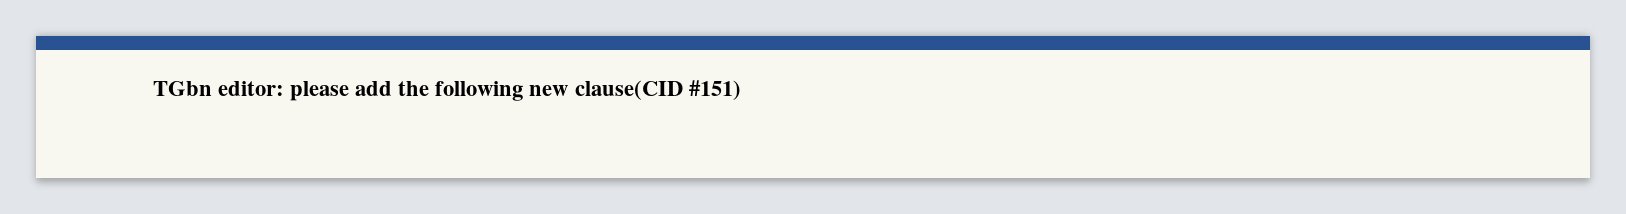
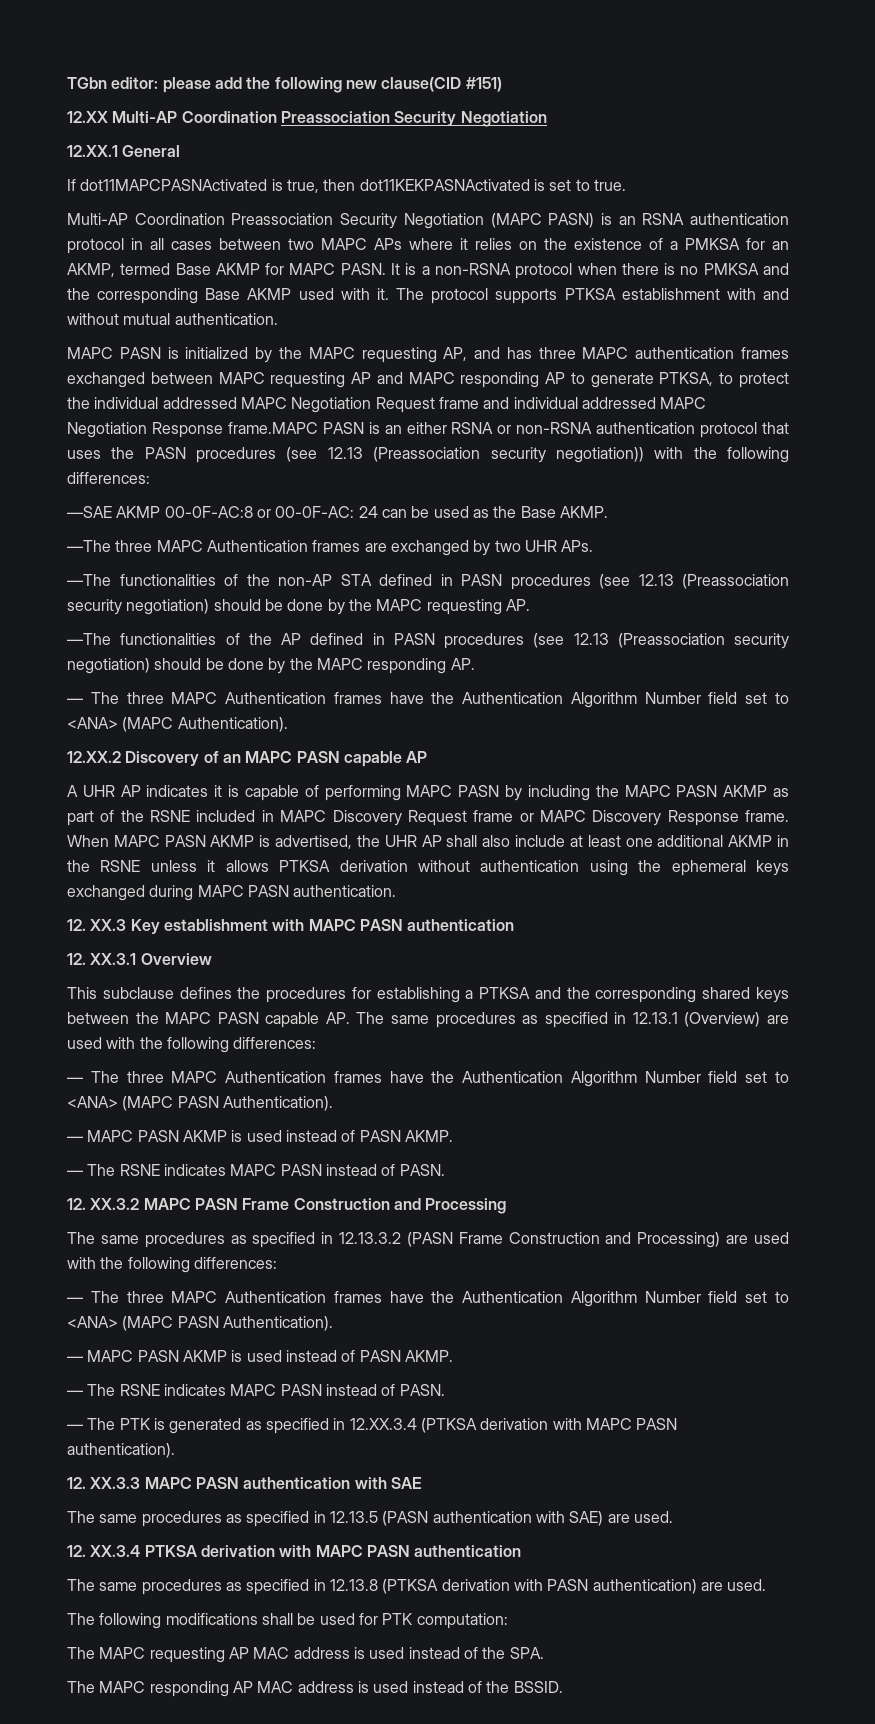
+ 12.XX Multi-AP Coordination Preassociation Security Negotiation
+ 12.XX.1 General
+ If dot11MAPCPASNActivated is true, then dot11KEKPASNActivated is set to true.
+ Multi-AP Coordination Preassociation Security Negotiation (MAPC PASN) is an RSNA authentication protocol in all cases between two MAPC APs where it relies on the existence of a PMKSA for an AKMP, termed Base AKMP for MAPC PASN. It is a non-RSNA protocol when there is no PMKSA and the corresponding Base AKMP used with it. The protocol supports PTKSA establishment with and without mutual authentication.
+ MAPC PASN is initialized by the MAPC requesting AP, and has three MAPC authentication frames exchanged between MAPC requesting AP and MAPC responding AP to generate PTKSA, to protect the individual addressed MAPC Negotiation Request frame and individual addressed MAPC Negotiation Response frame.MAPC PASN is an either RSNA or non-RSNA authentication protocol that uses the PASN procedures (see 12.13 (Preassociation security negotiation)) with the following differences:
+ —SAE AKMP 00-0F-AC:8 or 00-0F-AC: 24 can be used as the Base AKMP.
+ —The three MAPC Authentication frames are exchanged by two UHR APs.
+ —The functionalities of the non-AP STA defined in PASN procedures (see 12.13 (Preassociation security negotiation) should be done by the MAPC requesting AP.
+ —The functionalities of the AP defined in PASN procedures (see 12.13 (Preassociation security negotiation) should be done by the MAPC responding AP.
+ — The three MAPC Authentication frames have the Authentication Algorithm Number field set to <ANA> (MAPC Authentication).
+ 12.XX.2 Discovery of an MAPC PASN capable AP
+ A UHR AP indicates it is capable of performing MAPC PASN by including the MAPC PASN AKMP as part of the RSNE included in MAPC Discovery Request frame or MAPC Discovery Response frame. When MAPC PASN AKMP is advertised, the UHR AP shall also include at least one additional AKMP in the RSNE unless it allows PTKSA derivation without authentication using the ephemeral keys exchanged during MAPC PASN authentication.
+ 12. XX.3 Key establishment with MAPC PASN authentication
+ 12. XX.3.1 Overview
+ This subclause defines the procedures for establishing a PTKSA and the corresponding shared keys between the MAPC PASN capable AP. The same procedures as specified in 12.13.1 (Overview) are used with the following differences:
+ — The three MAPC Authentication frames have the Authentication Algorithm Number field set to <ANA> (MAPC PASN Authentication).
+ — MAPC PASN AKMP is used instead of PASN AKMP.
+ — The RSNE indicates MAPC PASN instead of PASN.
+ 12. XX.3.2 MAPC PASN Frame Construction and Processing
+ The same procedures as specified in 12.13.3.2 (PASN Frame Construction and Processing) are used with the following differences:
+ — The three MAPC Authentication frames have the Authentication Algorithm Number field set to <ANA> (MAPC PASN Authentication).
+ — MAPC PASN AKMP is used instead of PASN AKMP.
+ — The RSNE indicates MAPC PASN instead of PASN.
+ — The PTK is generated as specified in 12.XX.3.4 (PTKSA derivation with MAPC PASN authentication).
+ 12. XX.3.3 MAPC PASN authentication with SAE
+ The same procedures as specified in 12.13.5 (PASN authentication with SAE) are used.
+ 12. XX.3.4 PTKSA derivation with MAPC PASN authentication
+ The same procedures as specified in 12.13.8 (PTKSA derivation with PASN authentication) are used.
+ The following modifications shall be used for PTK computation:
+ The MAPC requesting AP MAC address is used instead of the SPA.
+ The MAPC responding AP MAC address is used instead of the BSSID.

